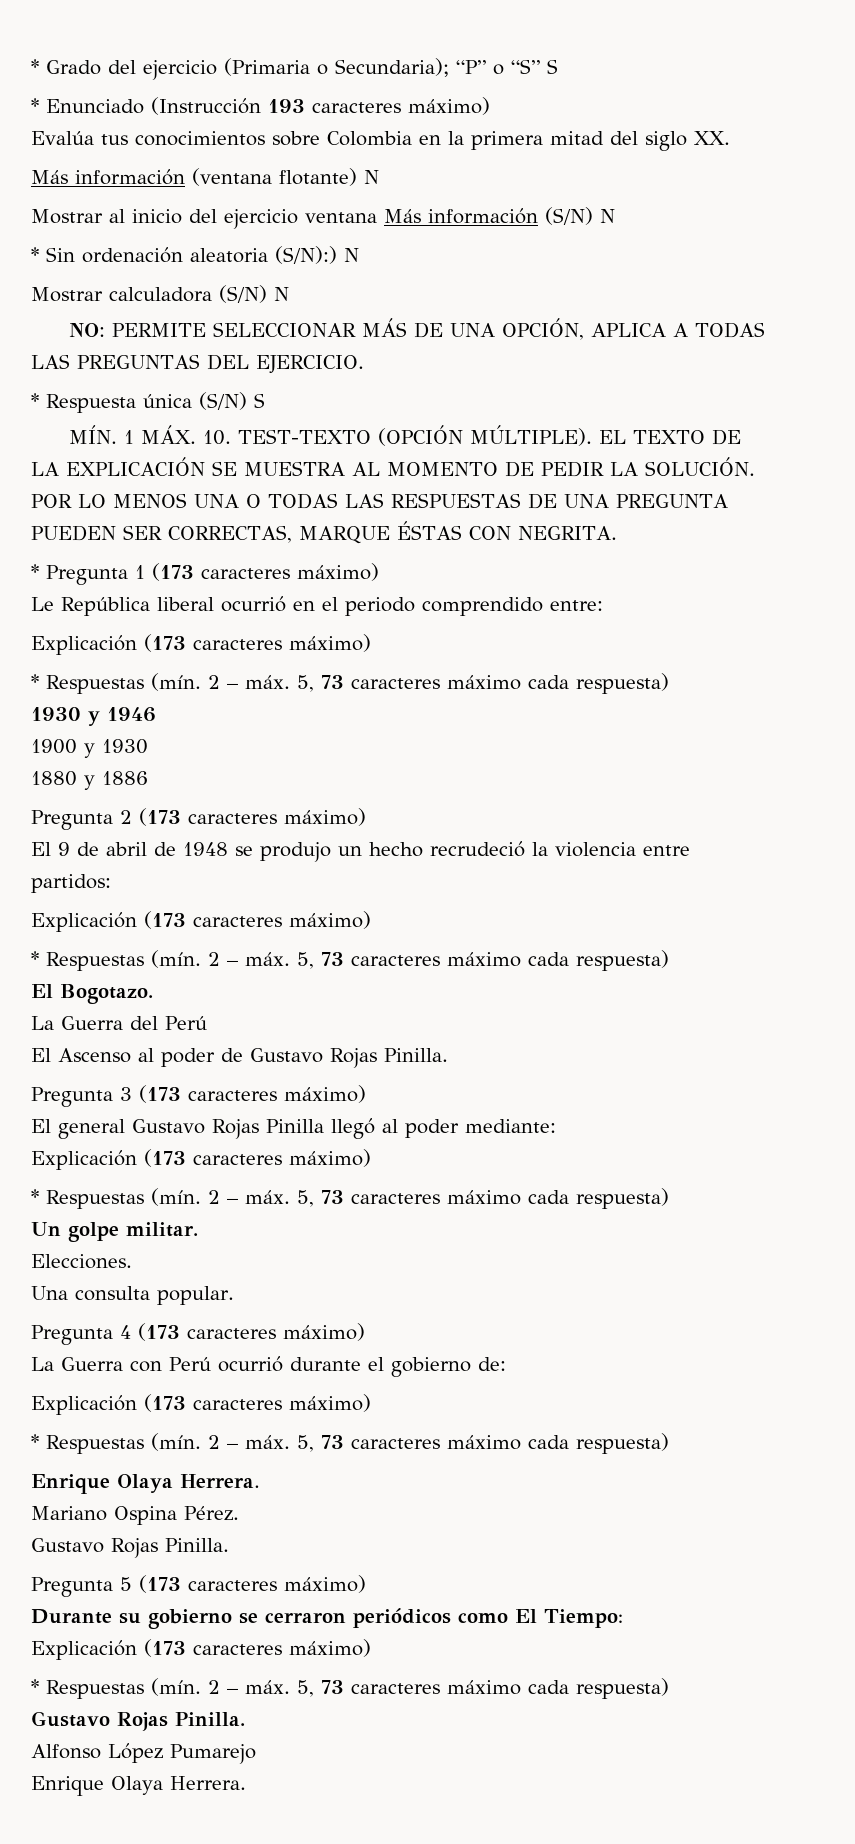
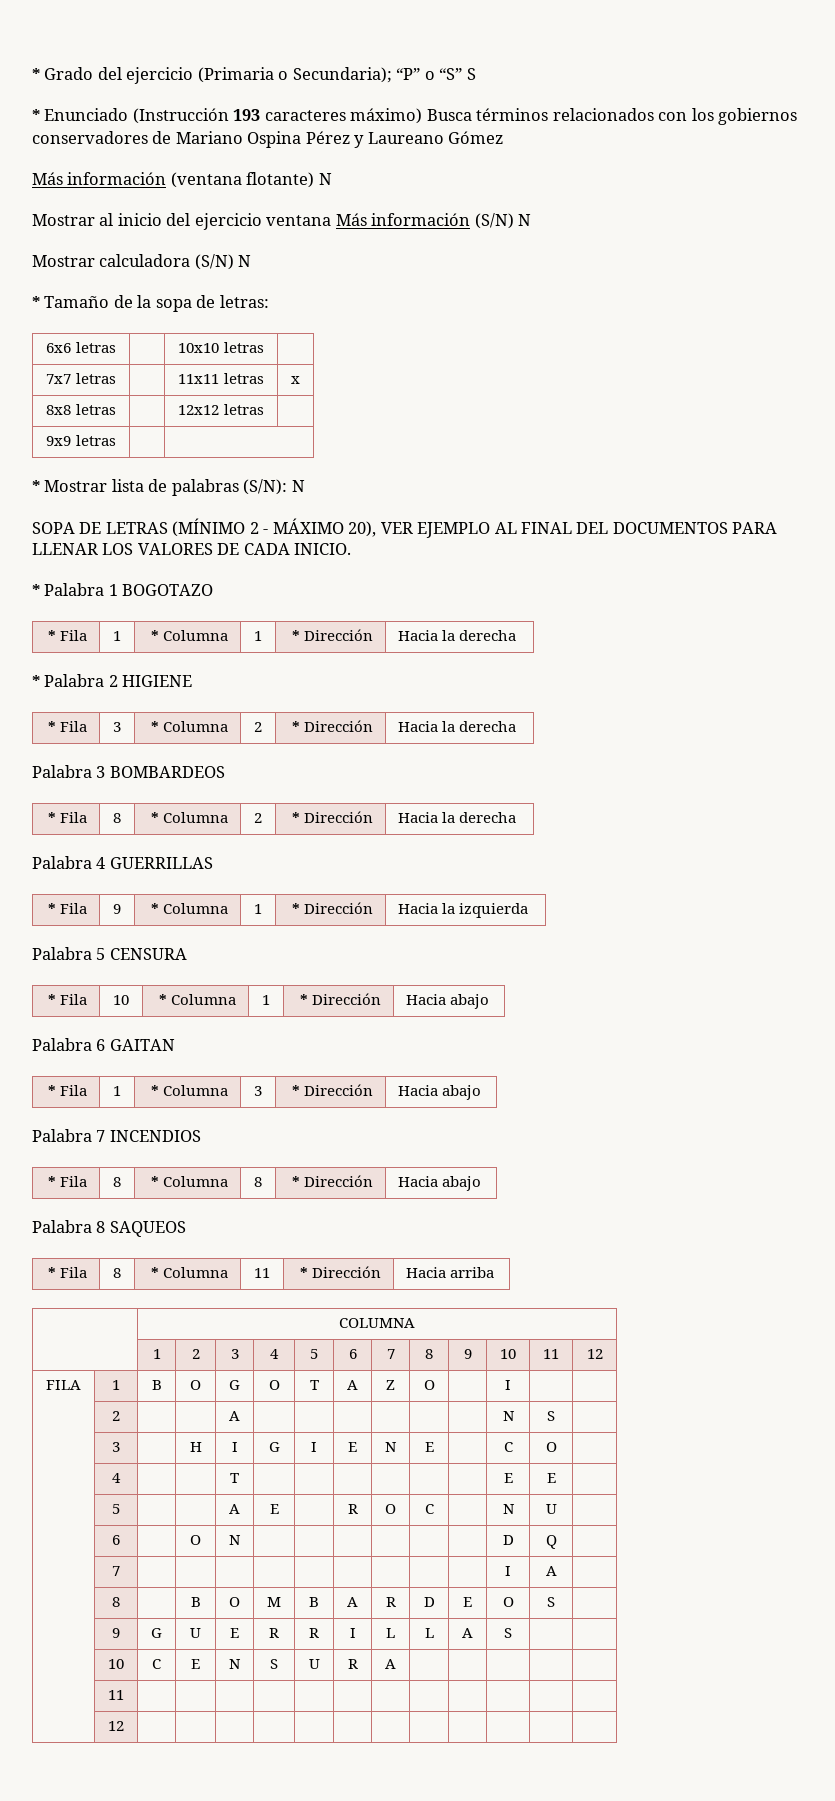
- * Enunciado (Instrucción 193 caracteres máximo)
- Evalúa tus conocimientos sobre Colombia en la primera mitad del siglo XX.
+ * Enunciado (Instrucción 193 caracteres máximo) Busca términos relacionados con los gobiernos conservadores de Mariano Ospina Pérez y Laureano Gómez
- * Sin ordenación aleatoria (S/N):) N
  Mostrar calculadora (S/N) N
- NO: PERMITE SELECCIONAR MÁS DE UNA OPCIÓN, APLICA A TODAS LAS PREGUNTAS DEL EJERCICIO.
- * Respuesta única (S/N) S
- MÍN. 1 MÁX. 10. TEST-TEXTO (OPCIÓN MÚLTIPLE). EL TEXTO DE LA EXPLICACIÓN SE MUESTRA AL MOMENTO DE PEDIR LA SOLUCIÓN. POR LO MENOS UNA O TODAS LAS RESPUESTAS DE UNA PREGUNTA PUEDEN SER CORRECTAS, MARQUE ÉSTAS CON NEGRITA.
- * Pregunta 1 (173 caracteres máximo)
- Le República liberal ocurrió en el periodo comprendido entre:
- Explicación (173 caracteres máximo)
- * Respuestas (mín. 2 – máx. 5, 73 caracteres máximo cada respuesta)
- 1930 y 1946
- 1900 y 1930
- 1880 y 1886
- Pregunta 2 (173 caracteres máximo)
- El 9 de abril de 1948 se produjo un hecho recrudeció la violencia entre partidos:
- Explicación (173 caracteres máximo)
- * Respuestas (mín. 2 – máx. 5, 73 caracteres máximo cada respuesta)
- El Bogotazo.
- La Guerra del Perú
- El Ascenso al poder de Gustavo Rojas Pinilla.
- Pregunta 3 (173 caracteres máximo)
- El general Gustavo Rojas Pinilla llegó al poder mediante:
- Explicación (173 caracteres máximo)
- * Respuestas (mín. 2 – máx. 5, 73 caracteres máximo cada respuesta)
- Un golpe militar.
- Elecciones.
- Una consulta popular.
- Pregunta 4 (173 caracteres máximo)
- La Guerra con Perú ocurrió durante el gobierno de:
- Explicación (173 caracteres máximo)
- * Respuestas (mín. 2 – máx. 5, 73 caracteres máximo cada respuesta)
- Enrique Olaya Herrera.
- Mariano Ospina Pérez.
- Gustavo Rojas Pinilla.
- Pregunta 5 (173 caracteres máximo)
- Durante su gobierno se cerraron periódicos como El Tiempo:
- Explicación (173 caracteres máximo)
- * Respuestas (mín. 2 – máx. 5, 73 caracteres máximo cada respuesta)
- Gustavo Rojas Pinilla.
- Alfonso López Pumarejo
- Enrique Olaya Herrera.
+ * Tamaño de la sopa de letras:
+ 6x6 letras | | 10x10 letras |
+ 7x7 letras | | 11x11 letras | x
+ 8x8 letras | | 12x12 letras |
+ 9x9 letras | |
+ * Mostrar lista de palabras (S/N): N
+ SOPA DE LETRAS (MÍNIMO 2 - MÁXIMO 20), VER EJEMPLO AL FINAL DEL DOCUMENTOS PARA LLENAR LOS VALORES DE CADA INICIO.
+ * Palabra 1 BOGOTAZO
+ * Fila | 1 | * Columna | 1 | * Dirección | Hacia la derecha
+ * Palabra 2 HIGIENE
+ * Fila | 3 | * Columna | 2 | * Dirección | Hacia la derecha
+ Palabra 3 BOMBARDEOS
+ * Fila | 8 | * Columna | 2 | * Dirección | Hacia la derecha
+ Palabra 4 GUERRILLAS
+ * Fila | 9 | * Columna | 1 | * Dirección | Hacia la izquierda
+ Palabra 5 CENSURA
+ * Fila | 10 | * Columna | 1 | * Dirección | Hacia abajo
+ Palabra 6 GAITAN
+ * Fila | 1 | * Columna | 3 | * Dirección | Hacia abajo
+ Palabra 7 INCENDIOS
+ * Fila | 8 | * Columna | 8 | * Dirección | Hacia abajo
+ Palabra 8 SAQUEOS
+ * Fila | 8 | * Columna | 11 | * Dirección | Hacia arriba
+ | COLUMNA
+ | 1 | 2 | 3 | 4 | 5 | 6 | 7 | 8 | 9 | 10 | 11 | 12
+ FILA | 1 | B | O | G | O | T | A | Z | O | | I | |
+ | 2 | | | A | | | | | | | N | S |
+ | 3 | | H | I | G | I | E | N | E | | C | O |
+ | 4 | | | T | | | | | | | E | E |
+ | 5 | | | A | E | | R | O | C | | N | U |
+ | 6 | | O | N | | | | | | | D | Q |
+ | 7 | | | | | | | | | | I | A |
+ | 8 | | B | O | M | B | A | R | D | E | O | S |
+ | 9 | G | U | E | R | R | I | L | L | A | S | |
+ | 10 | C | E | N | S | U | R | A | | | | |
+ | 11 | | | | | | | | | | | |
+ | 12 | | | | | | | | | | | |

